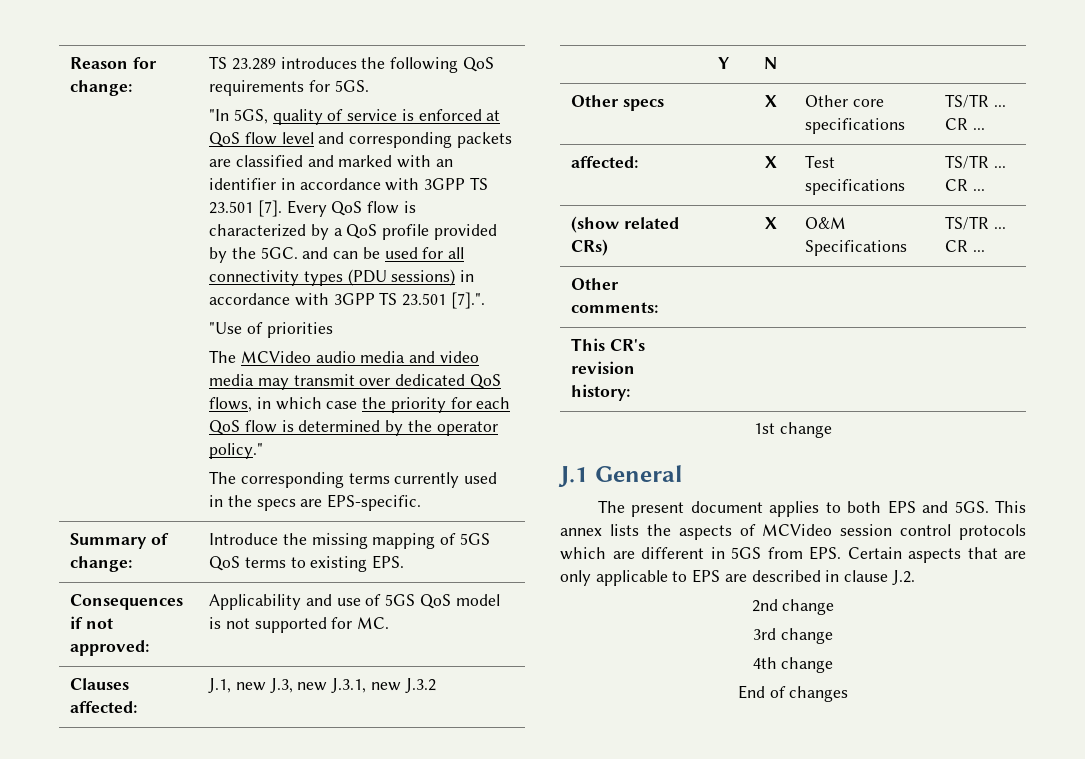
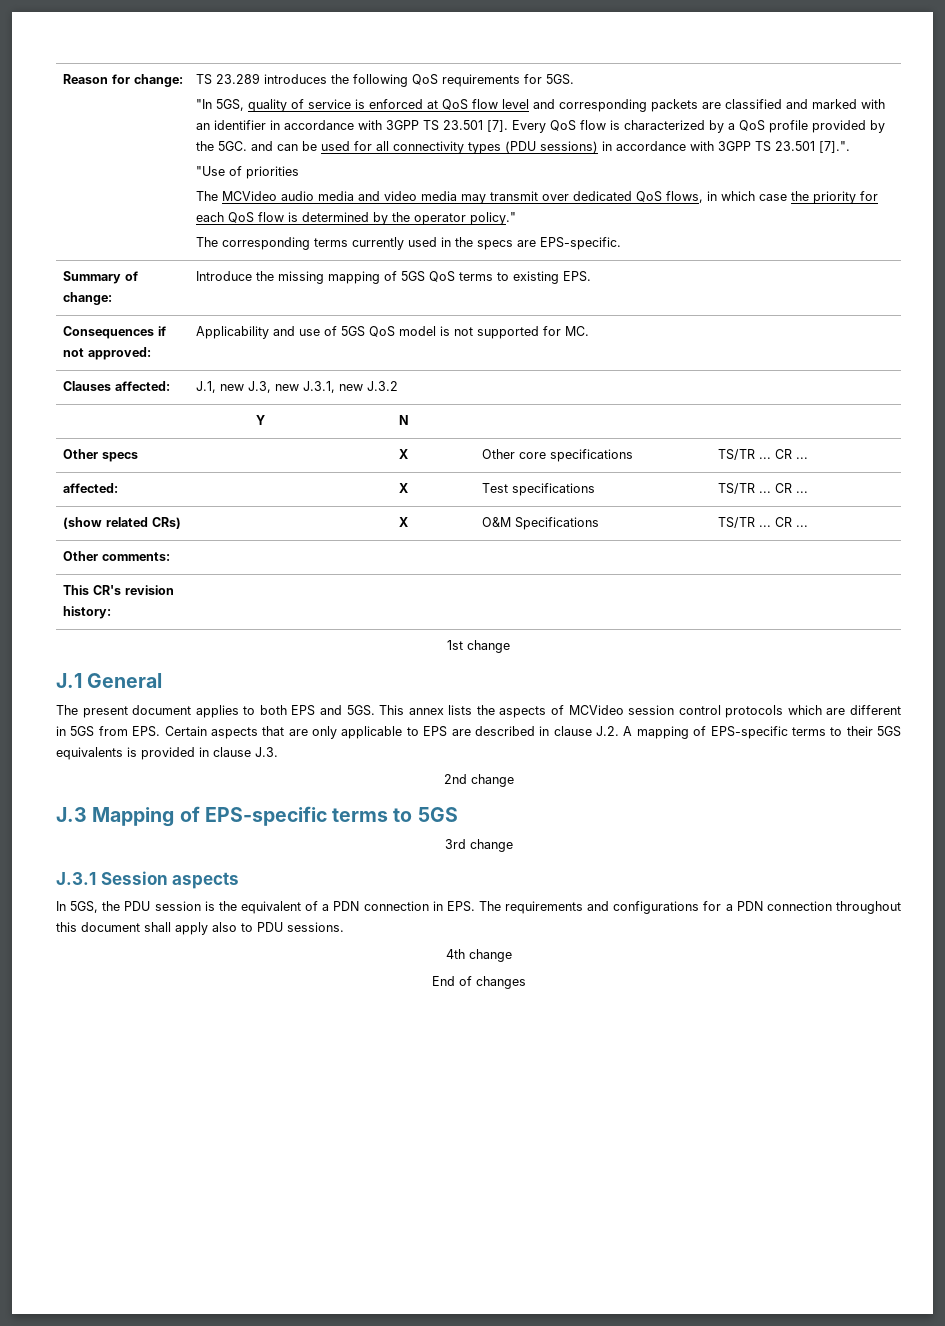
- This annex lists the aspects of MCVideo session control protocols which are different in 5GS from EPS. Certain aspects that are only applicable to EPS are described in clause J.2.
+ This annex lists the aspects of MCVideo session control protocols which are different in 5GS from EPS. Certain aspects that are only applicable to EPS are described in clause J.2. A mapping of EPS-specific terms to their 5GS equivalents is provided in clause J.3.
  2nd change
+ J.3 Mapping of EPS-specific terms to 5GS
  3rd change
+ J.3.1 Session aspects
+ In 5GS, the PDU session is the equivalent of a PDN connection in EPS. The requirements and configurations for a PDN connection throughout this document shall apply also to PDU sessions.

